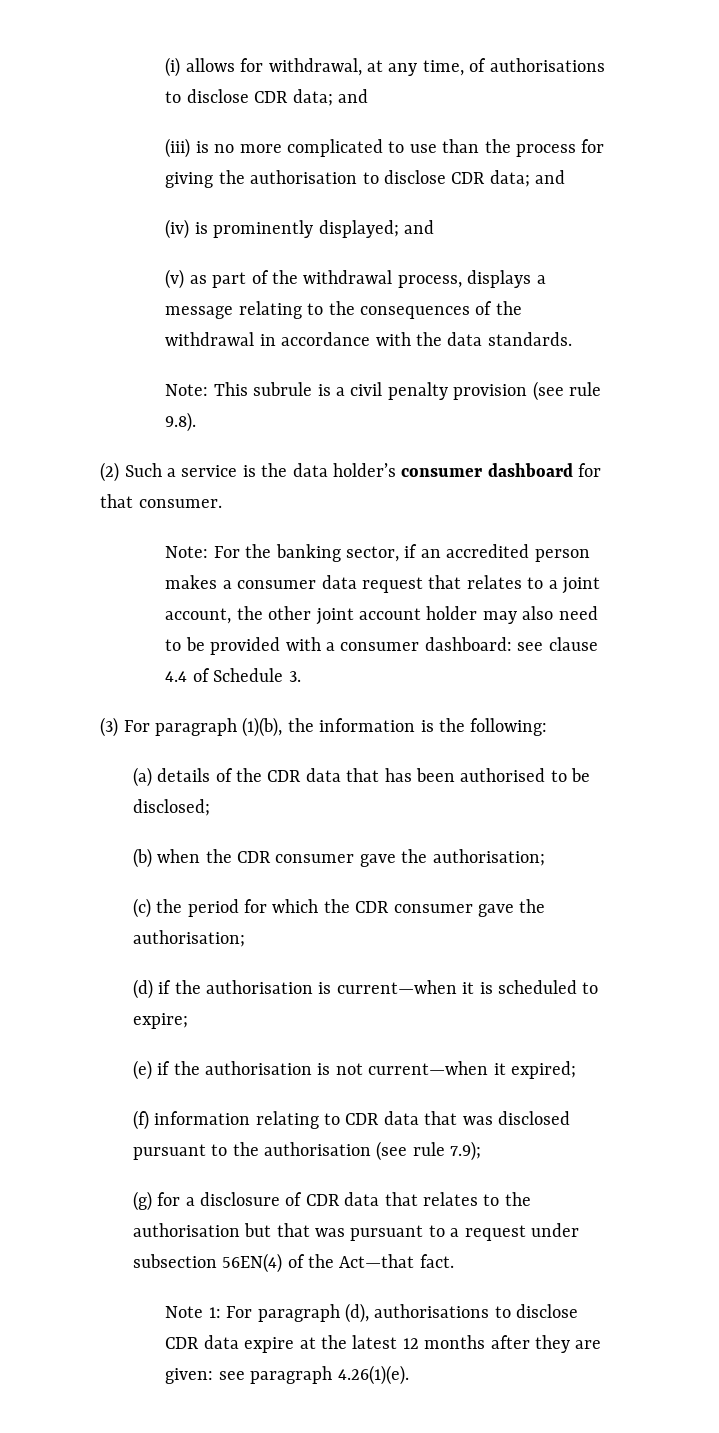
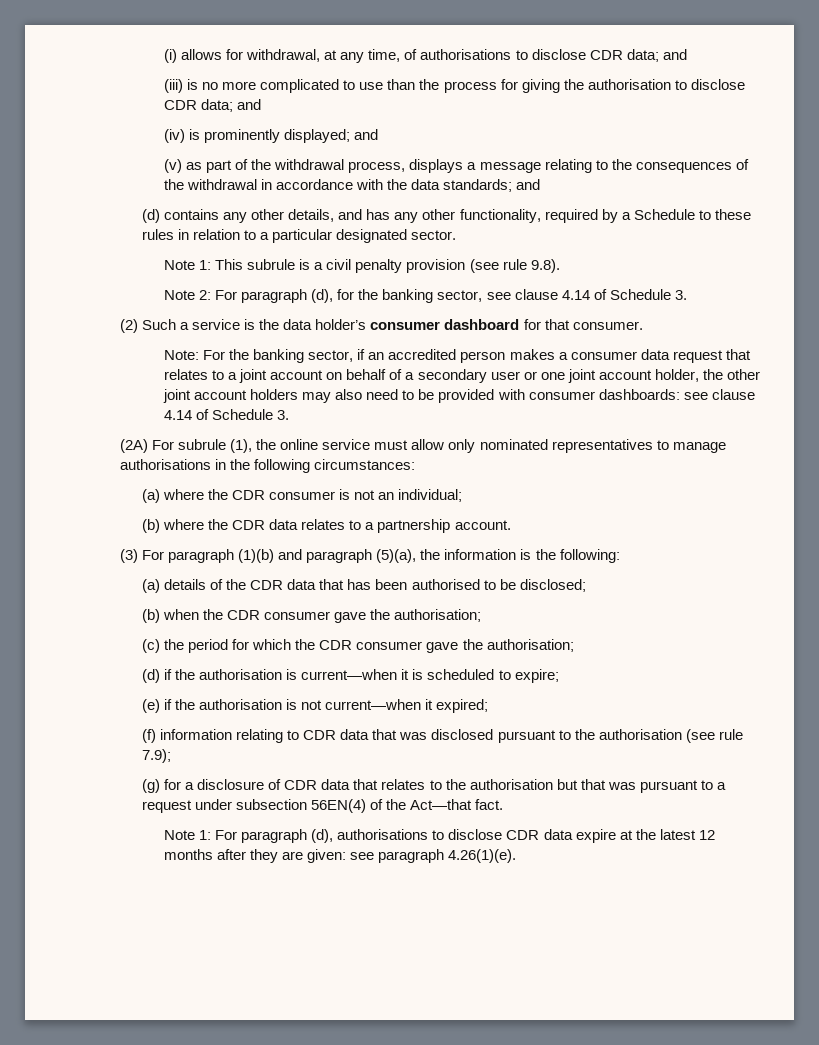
- (v) as part of the withdrawal process, displays a message relating to the consequences of the withdrawal in accordance with the data standards.
- Note: This subrule is a civil penalty provision (see rule 9.8).
+ (v) as part of the withdrawal process, displays a message relating to the consequences of the withdrawal in accordance with the data standards; and
+ (d) contains any other details, and has any other functionality, required by a Schedule to these rules in relation to a particular designated sector.
+ Note 1: This subrule is a civil penalty provision (see rule 9.8).
+ Note 2: For paragraph (d), for the banking sector, see clause 4.14 of Schedule 3.
- Note: For the banking sector, if an accredited person makes a consumer data request that relates to a joint account, the other joint account holder may also need to be provided with a consumer dashboard: see clause 4.4 of Schedule 3.
+ Note: For the banking sector, if an accredited person makes a consumer data request that relates to a joint account on behalf of a secondary user or one joint account holder, the other joint account holders may also need to be provided with consumer dashboards: see clause 4.14 of Schedule 3.
+ (2A) For subrule (1), the online service must allow only nominated representatives to manage authorisations in the following circumstances:
+ (a) where the CDR consumer is not an individual;
+ (b) where the CDR data relates to a partnership account.
- (3) For paragraph (1)(b), the information is the following:
+ (3) For paragraph (1)(b) and paragraph (5)(a), the information is the following:

